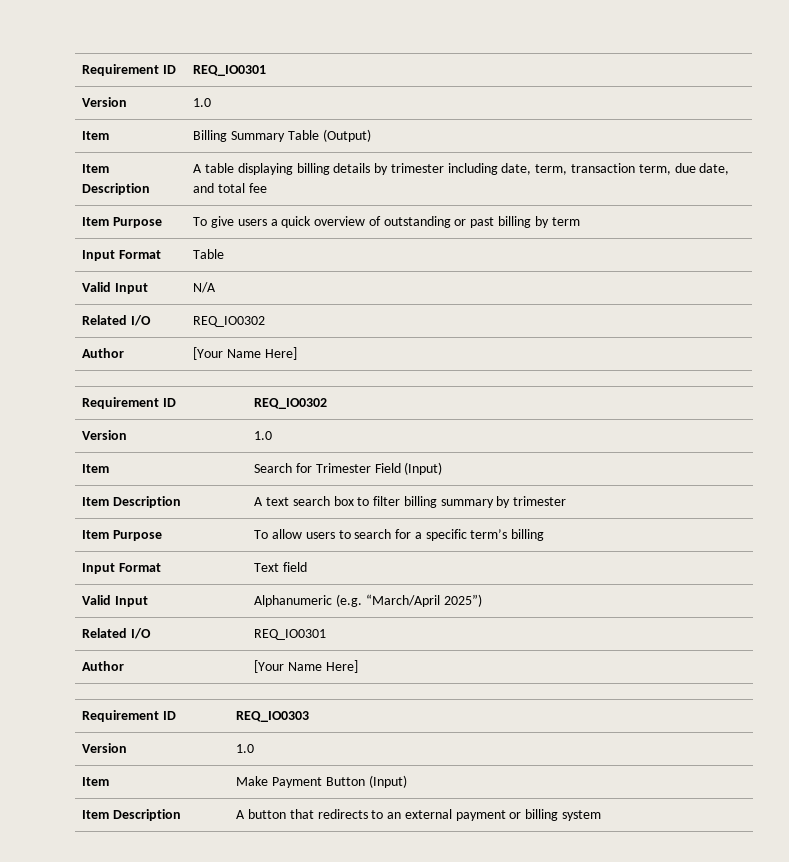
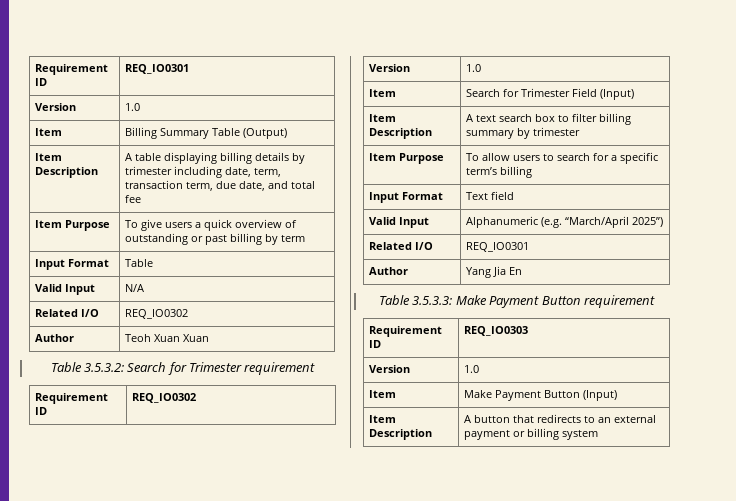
  Related I/O | REQ_IO0302
- Author | [Your Name Here]
+ Author | Teoh Xuan Xuan
+ Table 3.5.3.2: Search for Trimester requirement
  Related I/O | REQ_IO0301
- Author | [Your Name Here]
+ Author | Yang Jia En
+ Table 3.5.3.3: Make Payment Button requirement

